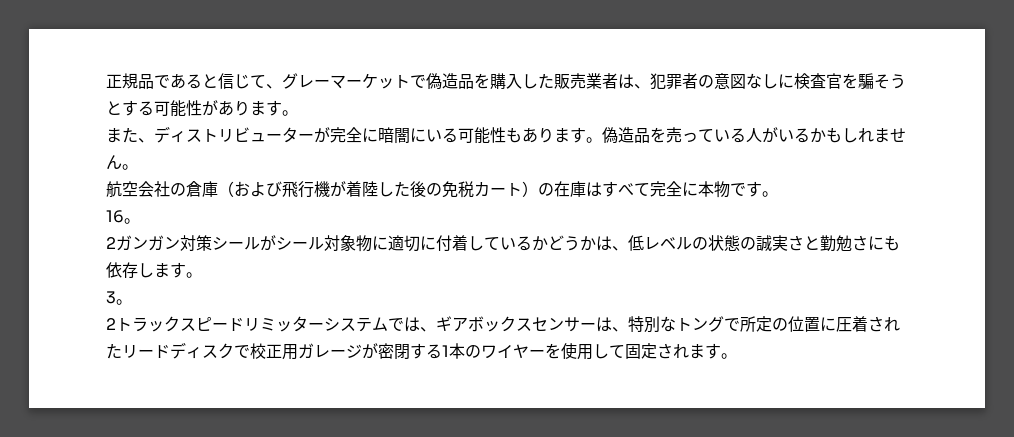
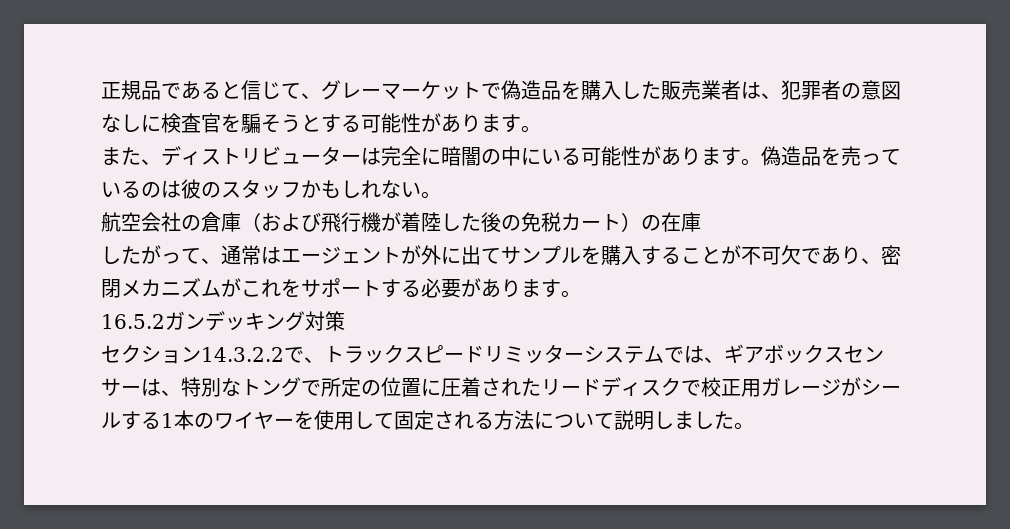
- また、ディストリビューターが完全に暗闇にいる可能性もあります。
+ また、ディストリビューターは完全に暗闇の中にいる可能性があります。
- 偽造品を売っている人がいるかもしれません。
+ 偽造品を売っているのは彼のスタッフかもしれない。
- 航空会社の倉庫（および飛行機が着陸した後の免税カート）の在庫はすべて完全に本物です。
- 16。
- 2ガンガン対策シールがシール対象物に適切に付着しているかどうかは、低レベルの状態の誠実さと勤勉さにも依存します。
- 3。
- 2トラックスピードリミッターシステムでは、ギアボックスセンサーは、特別なトングで所定の位置に圧着されたリードディスクで校正用ガレージが密閉する1本のワイヤーを使用して固定されます。
+ 航空会社の倉庫（および飛行機が着陸した後の免税カート）の在庫
+ したがって、通常はエージェントが外に出てサンプルを購入することが不可欠であり、密閉メカニズムがこれをサポートする必要があります。
+ 16.5.2ガンデッキング対策
+ セクション14.3.2.2で、トラックスピードリミッターシステムでは、ギアボックスセンサーは、特別なトングで所定の位置に圧着されたリードディスクで校正用ガレージがシールする1本のワイヤーを使用して固定される方法について説明しました。

